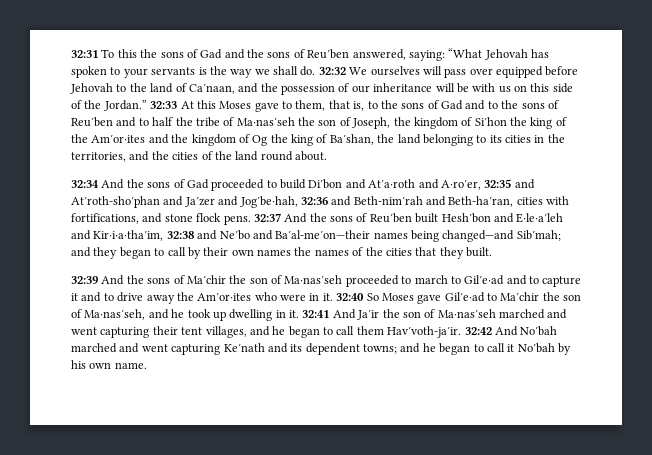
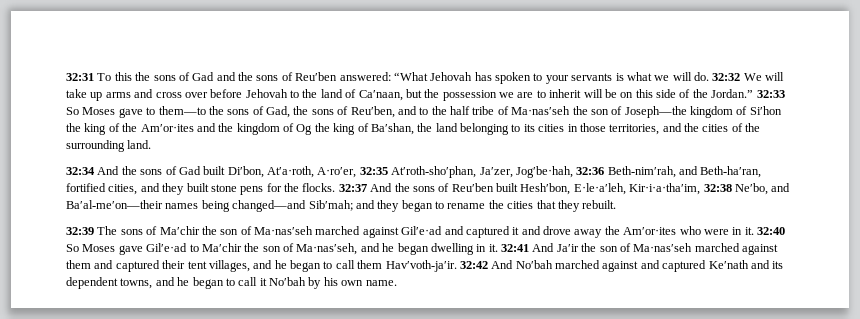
- 32:31 To this the sons of Gad and the sons of Reu′ben answered, saying: “What Jehovah has spoken to your servants is the way we shall do. 32:32 We ourselves will pass over equipped before Jehovah to the land of Ca′naan, and the possession of our inheritance will be with us on this side of the Jordan.”
+ 32:31 To this the sons of Gad and the sons of Reu′ben answered: “What Jehovah has spoken to your servants is what we will do. 32:32 We will take up arms and cross over before Jehovah to the land of Ca′naan, but the possession we are to inherit will be on this side of the Jordan.”
- 32:33 At this Moses gave to them, that is, to the sons of Gad and to the sons of Reu′ben and to half the tribe of Ma·nas′seh the son of Joseph, the kingdom of Si′hon the king of the Am′or·ites and the kingdom of Og the king of Ba′shan, the land belonging to its cities in the territories, and the cities of the land round about.
+ 32:33 So Moses gave to them—to the sons of Gad, the sons of Reu′ben, and to the half tribe of Ma·nas′seh the son of Joseph—the kingdom of Si′hon the king of the Am′or·ites and the kingdom of Og the king of Ba′shan, the land belonging to its cities in those territories, and the cities of the surrounding land.
- 32:34 And the sons of Gad proceeded to build Di′bon and At′a·roth and A·ro′er, 32:35 and At′roth-sho′phan and Ja′zer and Jog′be·hah, 32:36 and Beth-nim′rah and Beth-ha′ran, cities with fortifications, and stone flock pens.
+ 32:34 And the sons of Gad built Di′bon, At′a·roth, A·ro′er, 32:35 At′roth-sho′phan, Ja′zer, Jog′be·hah, 32:36 Beth-nim′rah, and Beth-ha′ran, fortified cities, and they built stone pens for the flocks.
- 32:37 And the sons of Reu′ben built Hesh′bon and E·le·a′leh and Kir·i·a·tha′im, 32:38 and Ne′bo and Ba′al-me′on—their names being changed—and Sib′mah; and they began to call by their own names the names of the cities that they built.
+ 32:37 And the sons of Reu′ben built Hesh′bon, E·le·a′leh, Kir·i·a·tha′im, 32:38 Ne′bo, and Ba′al-me′on—their names being changed—and Sib′mah; and they began to rename the cities that they rebuilt.
- 32:39 And the sons of Ma′chir the son of Ma·nas′seh proceeded to march to Gil′e·ad and to capture it and to drive away the Am′or·ites who were in it.
+ 32:39 The sons of Ma′chir the son of Ma·nas′seh marched against Gil′e·ad and captured it and drove away the Am′or·ites who were in it.
- 32:40 So Moses gave Gil′e·ad to Ma′chir the son of Ma·nas′seh, and he took up dwelling in it.
+ 32:40 So Moses gave Gil′e·ad to Ma′chir the son of Ma·nas′seh, and he began dwelling in it.
- 32:41 And Ja′ir the son of Ma·nas′seh marched and went capturing their tent villages, and he began to call them Hav′voth-ja′ir.
+ 32:41 And Ja′ir the son of Ma·nas′seh marched against them and captured their tent villages, and he began to call them Hav′voth-ja′ir.
- 32:42 And No′bah marched and went capturing Ke′nath and its dependent towns; and he began to call it No′bah by his own name.
+ 32:42 And No′bah marched against and captured Ke′nath and its dependent towns, and he began to call it No′bah by his own name.

